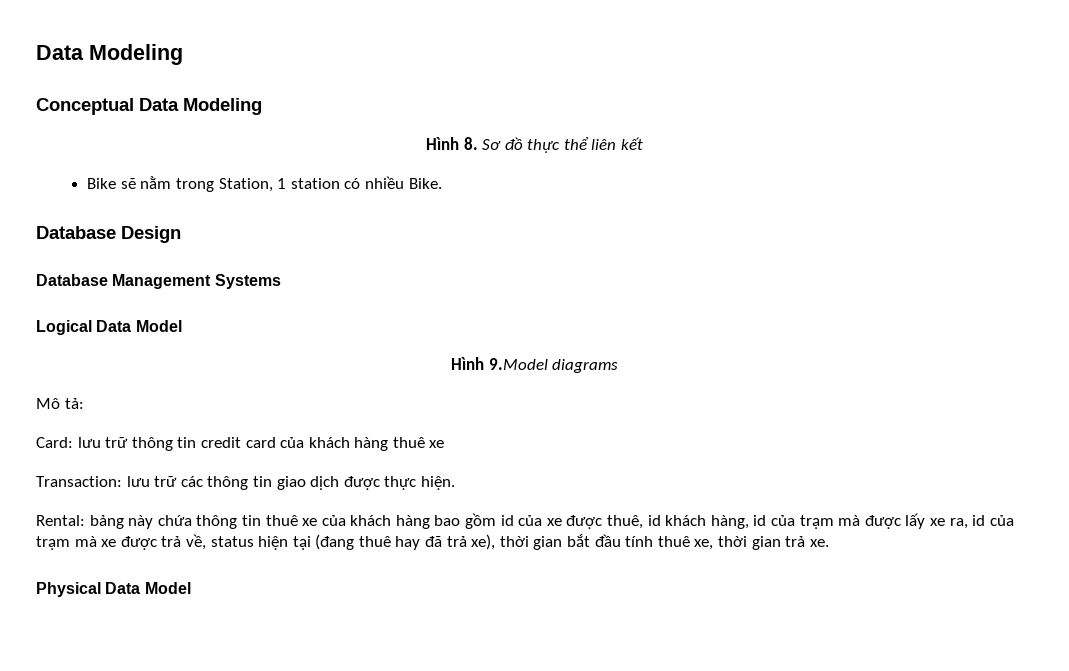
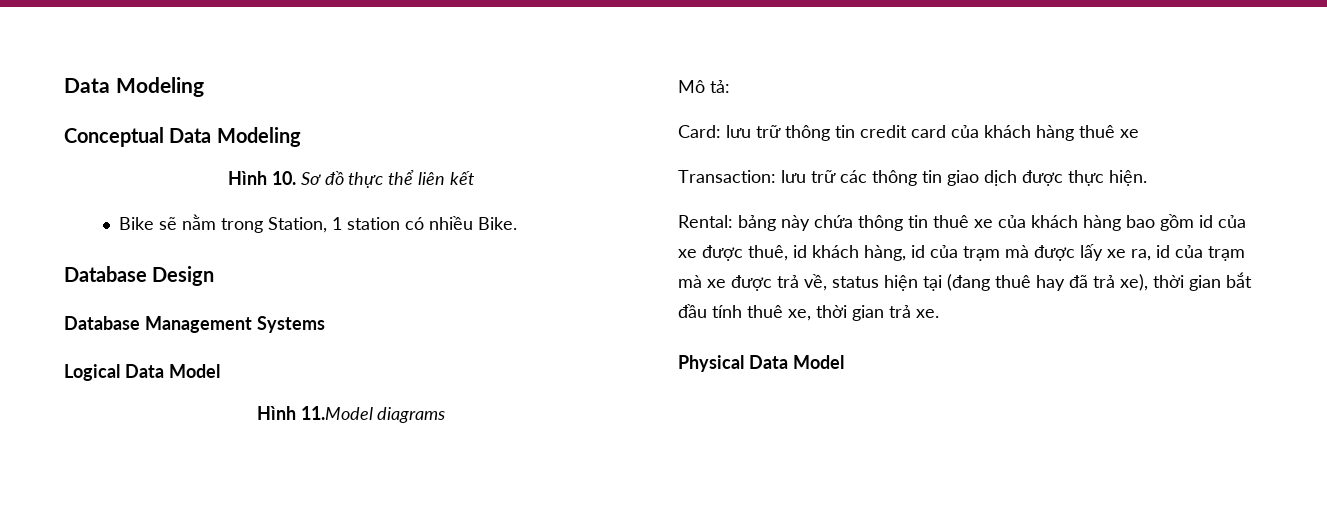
- Hình 8. Sơ đồ thực thể liên kết
+ Hình 10. Sơ đồ thực thể liên kết
- Hình 9.Model diagrams
+ Hình 11.Model diagrams

